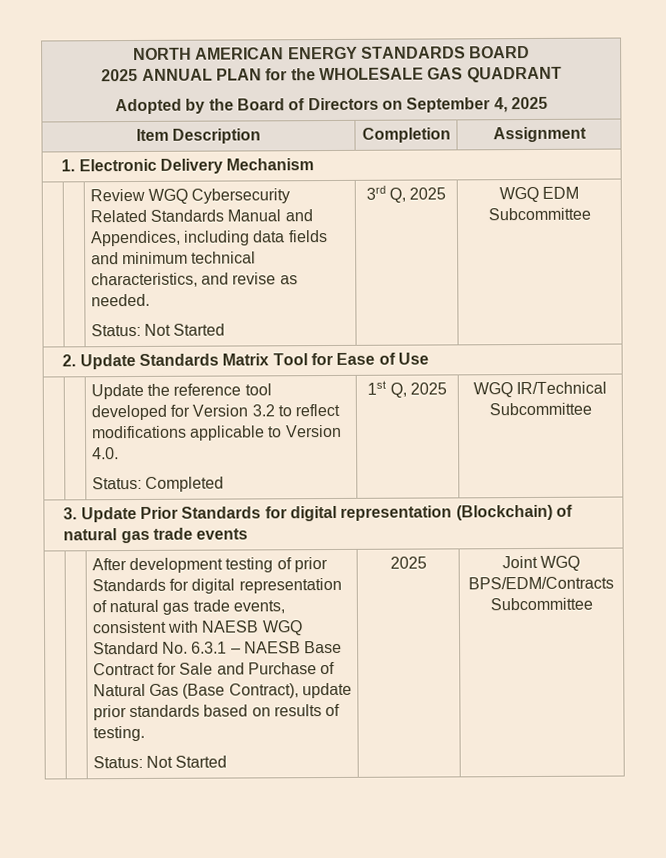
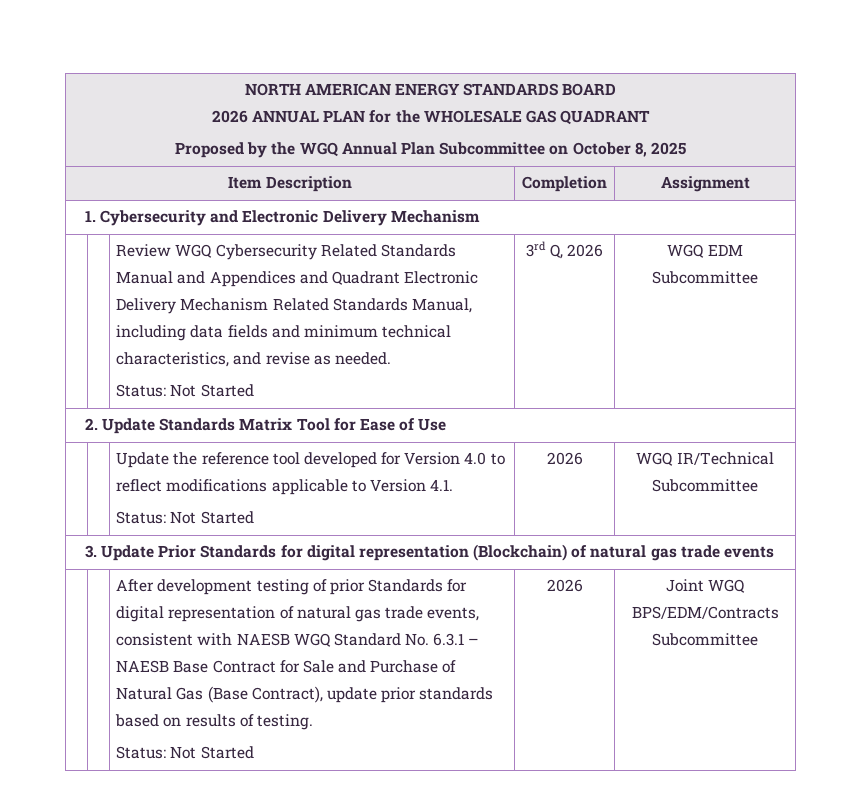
  NORTH AMERICAN ENERGY STANDARDS BOARD
- 2025 ANNUAL PLAN for the WHOLESALE GAS QUADRANT
- Adopted by the Board of Directors on September 4, 2025
+ 2026 ANNUAL PLAN for the WHOLESALE GAS QUADRANT
+ Proposed by the WGQ Annual Plan Subcommittee on October 8, 2025
- 1. Electronic Delivery Mechanism
+ 1. Cybersecurity and Electronic Delivery Mechanism
- | | Review WGQ Cybersecurity Related Standards Manual and Appendices, including data fields and minimum technical characteristics, and revise as needed.
- Status: Not Started | 3rd Q, 2025 | WGQ EDM Subcommittee
+ | | Review WGQ Cybersecurity Related Standards Manual and Appendices and Quadrant Electronic Delivery Mechanism Related Standards Manual, including data fields and minimum technical characteristics, and revise as needed.
+ Status: Not Started | 3rd Q, 2026 | WGQ EDM Subcommittee
- | | Update the reference tool developed for Version 3.2 to reflect modifications applicable to Version 4.0.
- Status: Completed | 1st Q, 2025 | WGQ IR/Technical Subcommittee
+ | | Update the reference tool developed for Version 4.0 to reflect modifications applicable to Version 4.1.
+ Status: Not Started | 2026 | WGQ IR/Technical Subcommittee
  After development testing of prior Standards for digital representation of natural gas trade events, consistent with NAESB WGQ Standard No. 6.3.1 – NAESB Base Contract for Sale and Purchase of Natural Gas (Base Contract), update prior standards based on results of testing.
- Status: Not Started | 2025
+ Status: Not Started | 2026

